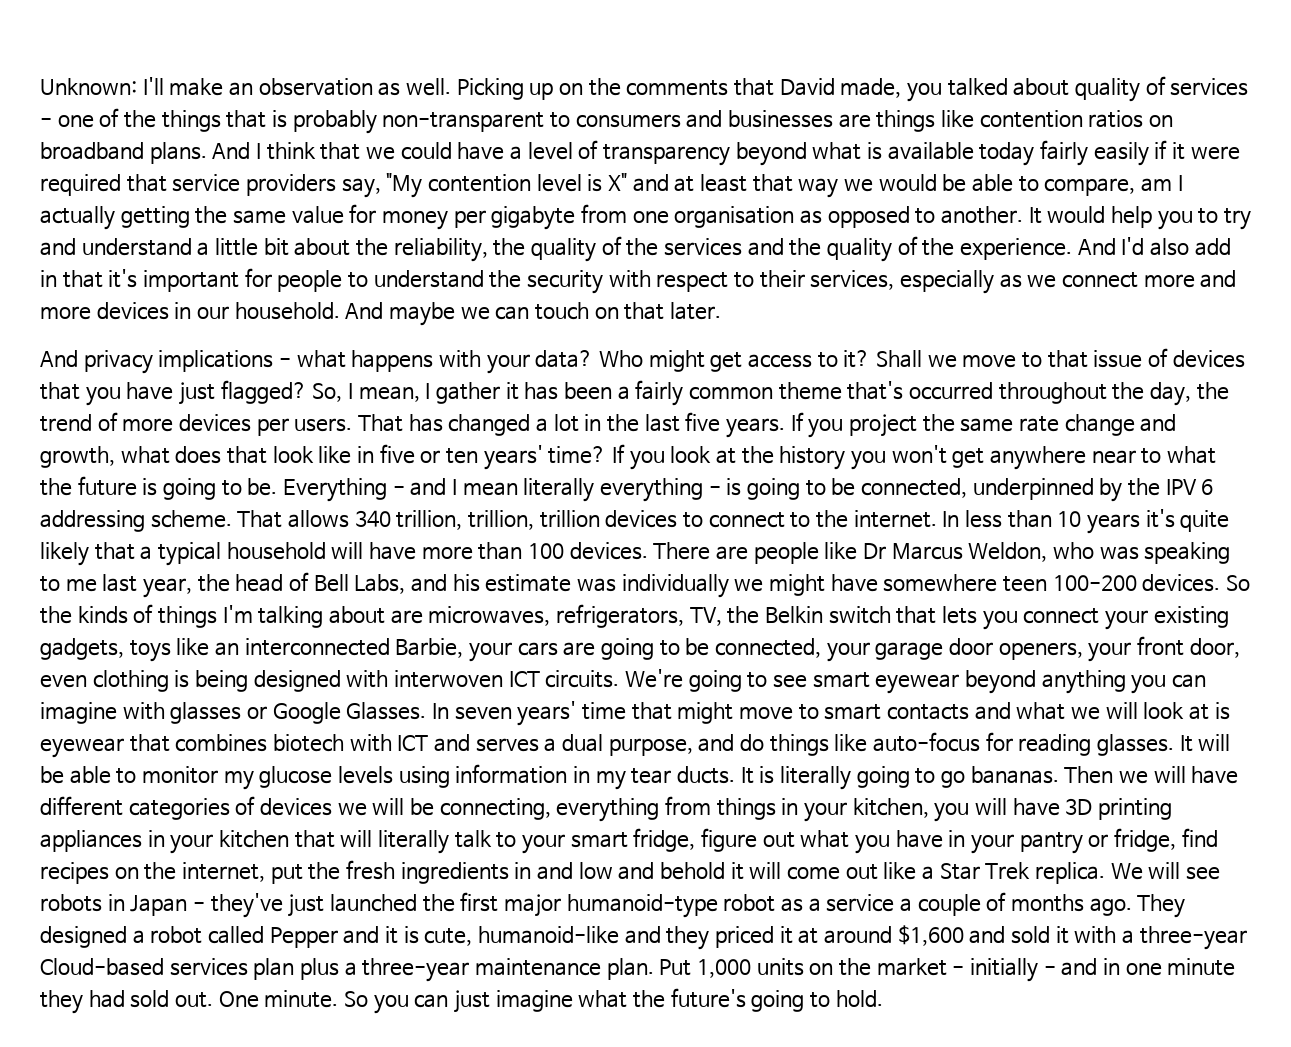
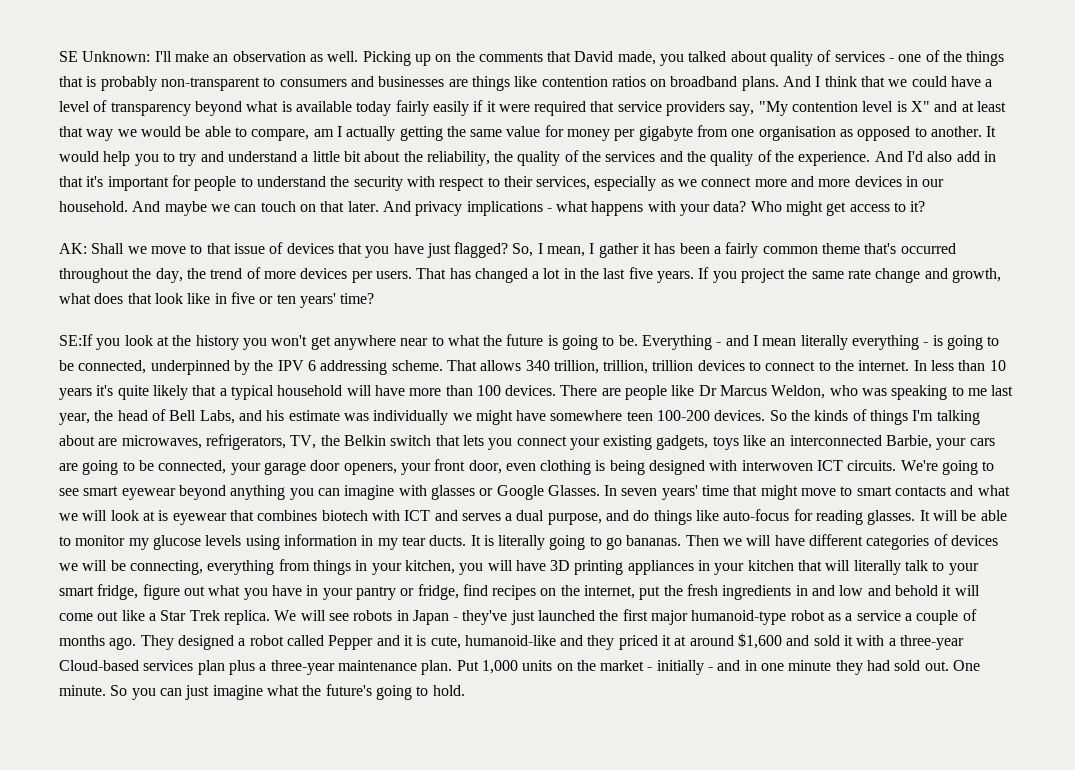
- Unknown: I'll make an observation as well.
+ SE Unknown: I'll make an observation as well.
- And maybe we can touch on that later.
- And privacy implications - what happens with your data?
+ And maybe we can touch on that later. And privacy implications - what happens with your data?
- Who might get access to it? Shall we move to that issue of devices that you have just flagged?
+ Who might get access to it?
+ AK: Shall we move to that issue of devices that you have just flagged?
- If you project the same rate change and growth, what does that look like in five or ten years' time? If you look at the history you won't get anywhere near to what the future is going to be.
+ If you project the same rate change and growth, what does that look like in five or ten years' time?
+ SE:If you look at the history you won't get anywhere near to what the future is going to be.

